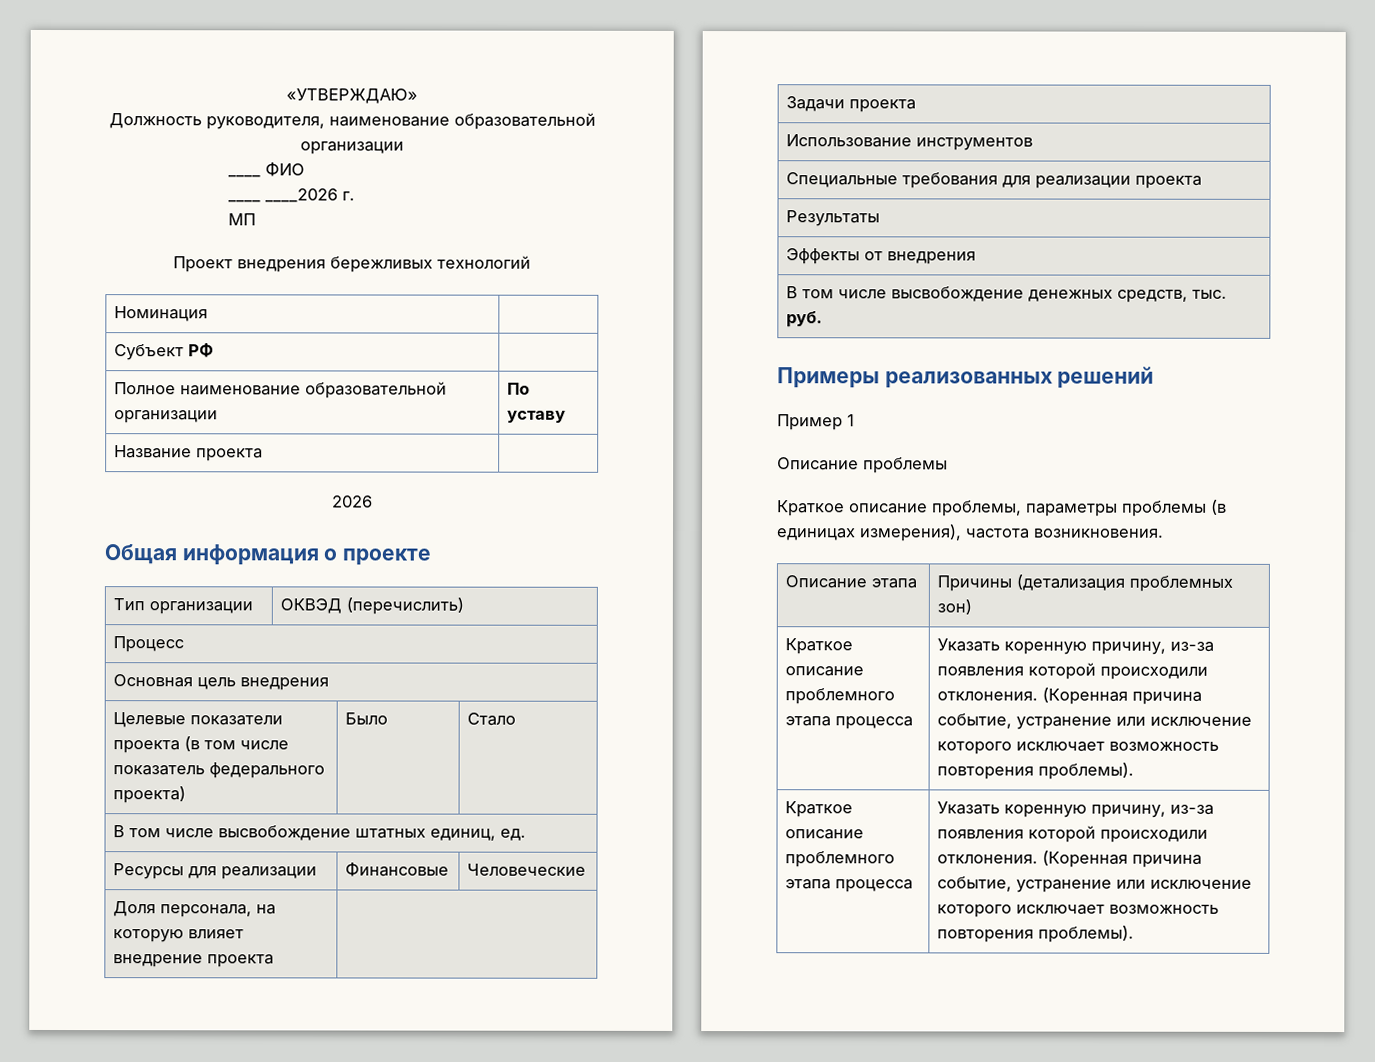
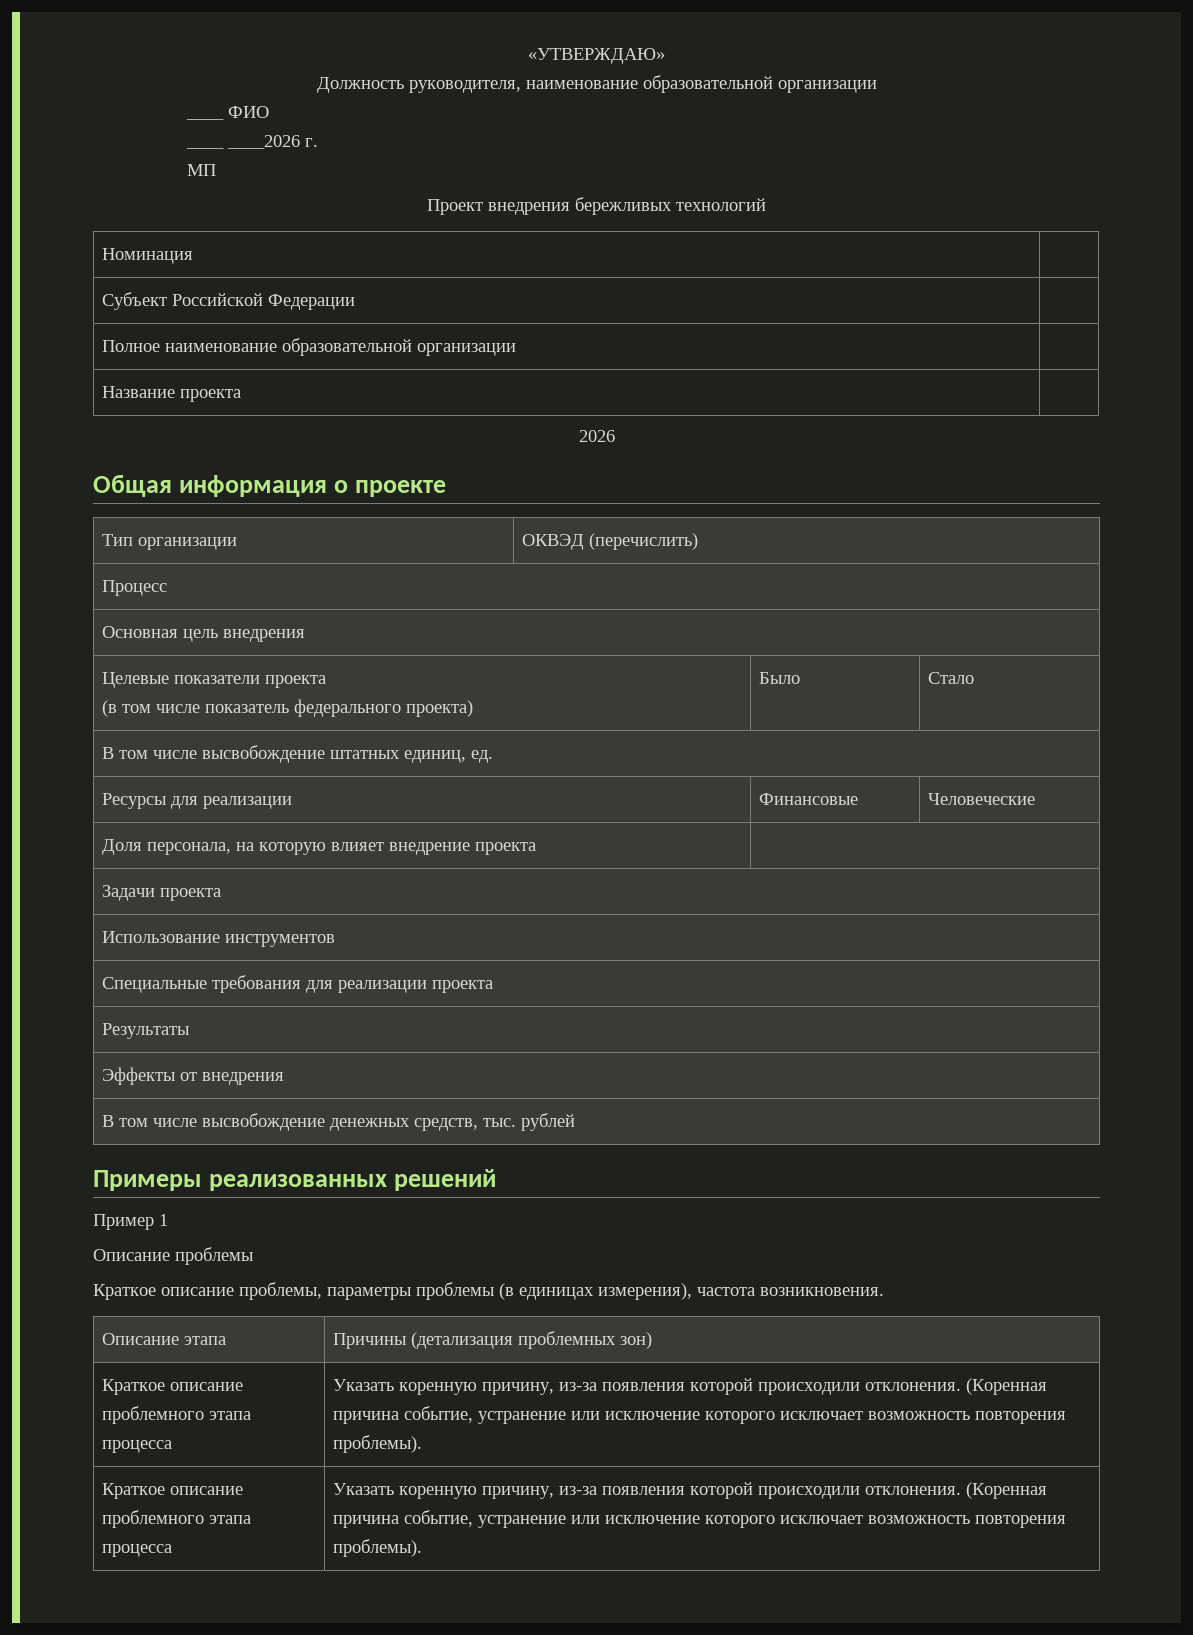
- Субъект РФ |
+ Субъект Российской Федерации |
- Полное наименование образовательной организации | По уставу
+ Полное наименование образовательной организации |
- Целевые показатели проекта (в том числе показатель федерального проекта) | Было | Стало
+ Целевые показатели проекта
+ (в том числе показатель федерального проекта) | Было | Стало
- В том числе высвобождение денежных средств, тыс. руб.
+ В том числе высвобождение денежных средств, тыс. рублей

